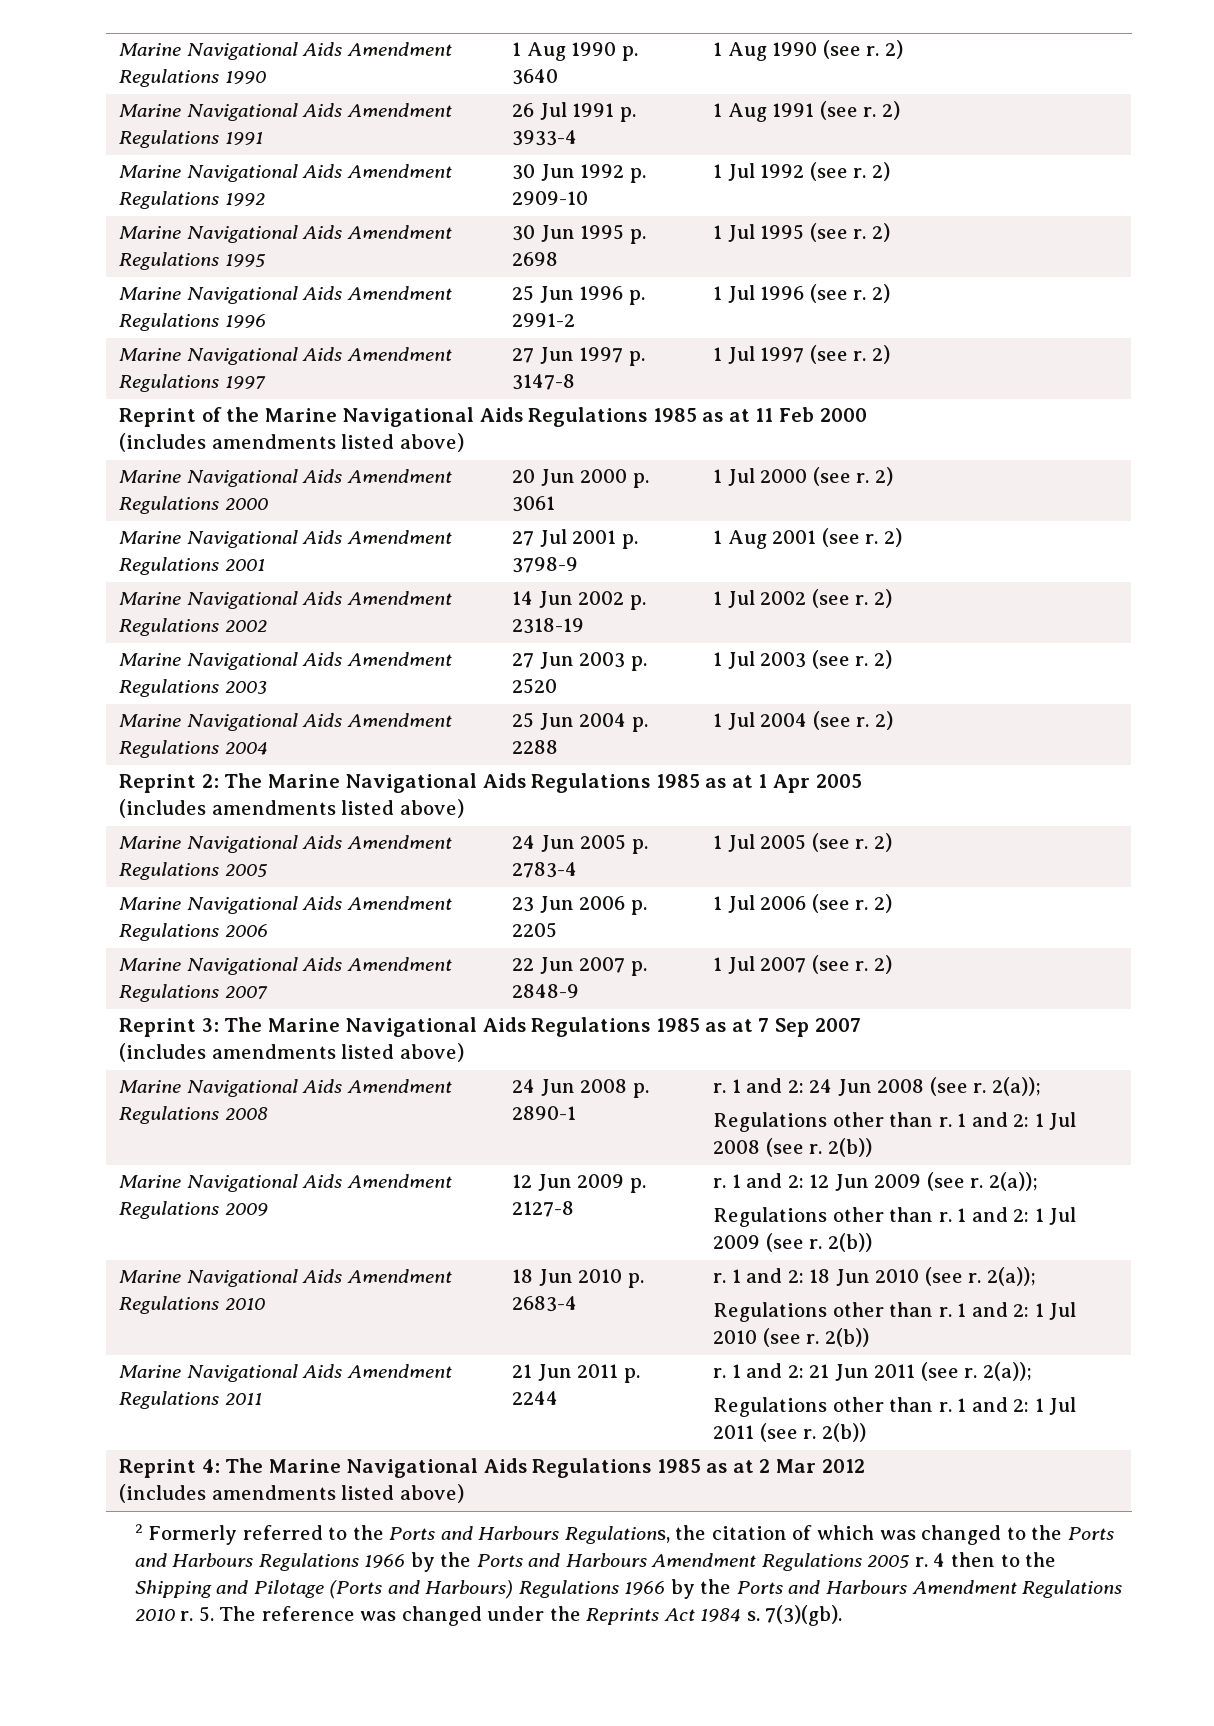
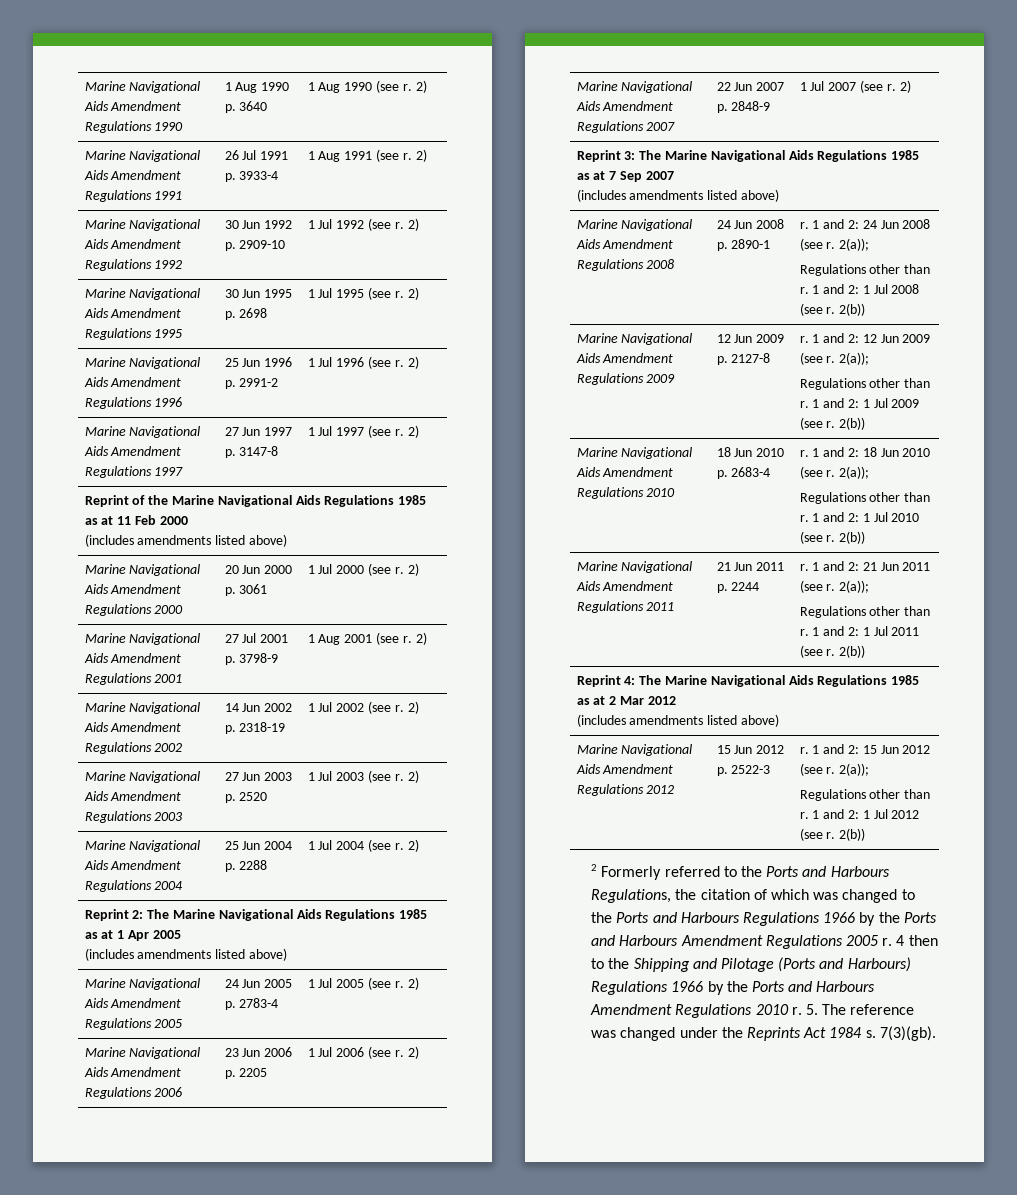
+ Marine Navigational Aids Amendment Regulations 2012 | 15 Jun 2012 p. 2522-3 | r. 1 and 2: 15 Jun 2012 (see r. 2(a));
+ Regulations other than r. 1 and 2: 1 Jul 2012 (see r. 2(b))

